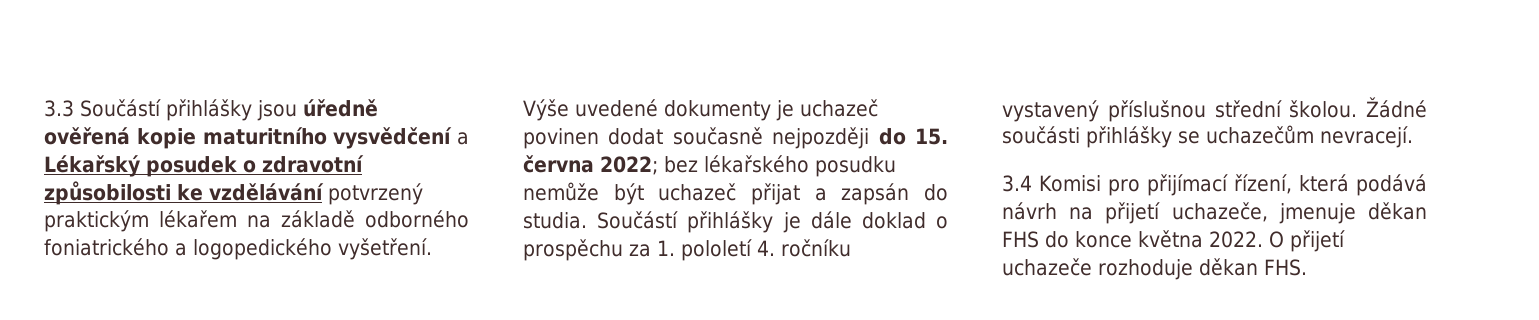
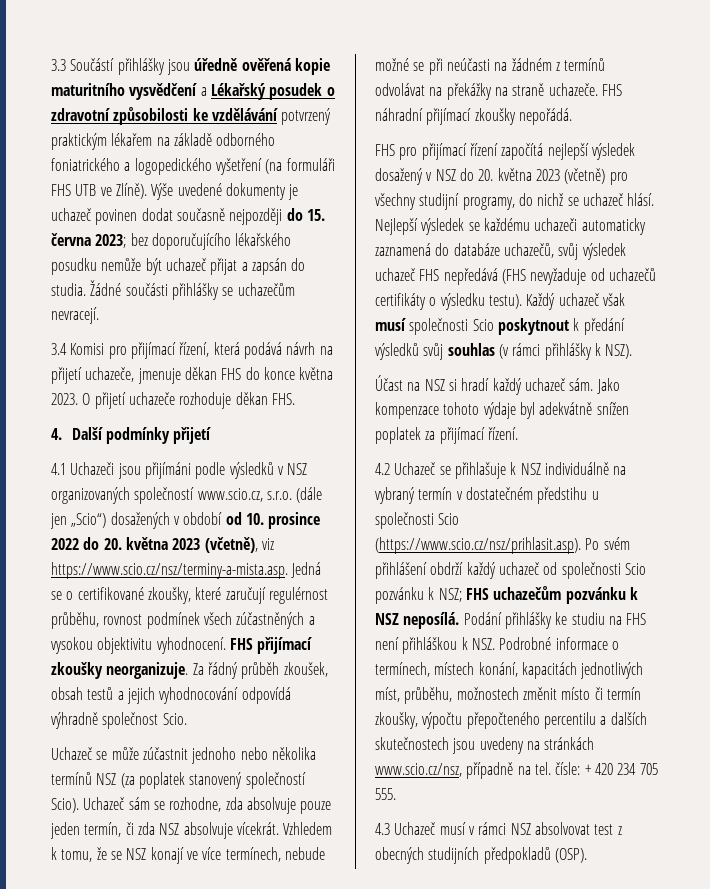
- 3.3 Součástí přihlášky jsou úředně ověřená kopie maturitního vysvědčení a Lékařský posudek o zdravotní způsobilosti ke vzdělávání potvrzený praktickým lékařem na základě odborného foniatrického a logopedického vyšetření.
+ 3.3 Součástí přihlášky jsou úředně ověřená kopie maturitního vysvědčení a Lékařský posudek o zdravotní způsobilosti ke vzdělávání potvrzený praktickým lékařem na základě odborného foniatrického a logopedického vyšetření (na formuláři FHS UTB ve Zlíně).
- Výše uvedené dokumenty je uchazeč povinen dodat současně nejpozději do 15. června 2022; bez lékařského posudku nemůže být uchazeč přijat a zapsán do studia.
+ Výše uvedené dokumenty je uchazeč povinen dodat současně nejpozději do 15. června 2023; bez doporučujícího lékařského posudku nemůže být uchazeč přijat a zapsán do studia.
- Součástí přihlášky je dále doklad o prospěchu za 1. pololetí 4. ročníku vystavený příslušnou střední školou.
- 3.4 Komisi pro přijímací řízení, která podává návrh na přijetí uchazeče, jmenuje děkan FHS do konce května 2022.
+ 3.4 Komisi pro přijímací řízení, která podává návrh na přijetí uchazeče, jmenuje děkan FHS do konce května 2023.
+ 4. Další podmínky přijetí
+ 4.1 Uchazeči jsou přijímáni podle výsledků v NSZ organizovaných společností www.scio.cz, s.r.o. (dále jen „Scio“) dosažených v období od 10. prosince 2022 do 20. května 2023 (včetně), viz https://www.scio.cz/nsz/terminy-a-mista.asp. Jedná se o certifikované zkoušky, které zaručují regulérnost průběhu, rovnost podmínek všech zúčastněných a vysokou objektivitu vyhodnocení. FHS přijímací zkoušky neorganizuje. Za řádný průběh zkoušek, obsah testů a jejich vyhodnocování odpovídá výhradně společnost Scio.
+ Uchazeč se může zúčastnit jednoho nebo několika termínů NSZ (za poplatek stanovený společností Scio). Uchazeč sám se rozhodne, zda absolvuje pouze jeden termín, či zda NSZ absolvuje vícekrát. Vzhledem k tomu, že se NSZ konají ve více termínech, nebude možné se při neúčasti na žádném z termínů odvolávat na překážky na straně uchazeče. FHS náhradní přijímací zkoušky nepořádá.
+ FHS pro přijímací řízení započítá nejlepší výsledek dosažený v NSZ do 20. května 2023 (včetně) pro všechny studijní programy, do nichž se uchazeč hlásí. Nejlepší výsledek se každému uchazeči automaticky zaznamená do databáze uchazečů, svůj výsledek uchazeč FHS nepředává (FHS nevyžaduje od uchazečů certifikáty o výsledku testu). Každý uchazeč však musí společnosti Scio poskytnout k předání výsledků svůj souhlas (v rámci přihlášky k NSZ).
+ Účast na NSZ si hradí každý uchazeč sám. Jako kompenzace tohoto výdaje byl adekvátně snížen poplatek za přijímací řízení.
+ 4.2 Uchazeč se přihlašuje k NSZ individuálně na vybraný termín v dostatečném předstihu u společnosti Scio (https://www.scio.cz/nsz/prihlasit.asp). Po svém přihlášení obdrží každý uchazeč od společnosti Scio pozvánku k NSZ; FHS uchazečům pozvánku k NSZ neposílá. Podání přihlášky ke studiu na FHS není přihláškou k NSZ. Podrobné informace o termínech, místech konání, kapacitách jednotlivých míst, průběhu, možnostech změnit místo či termín zkoušky, výpočtu přepočteného percentilu a dalších skutečnostech jsou uvedeny na stránkách www.scio.cz/nsz, případně na tel. čísle: + 420 234 705 555.
+ 4.3 Uchazeč musí v rámci NSZ absolvovat test z obecných studijních předpokladů (OSP).

